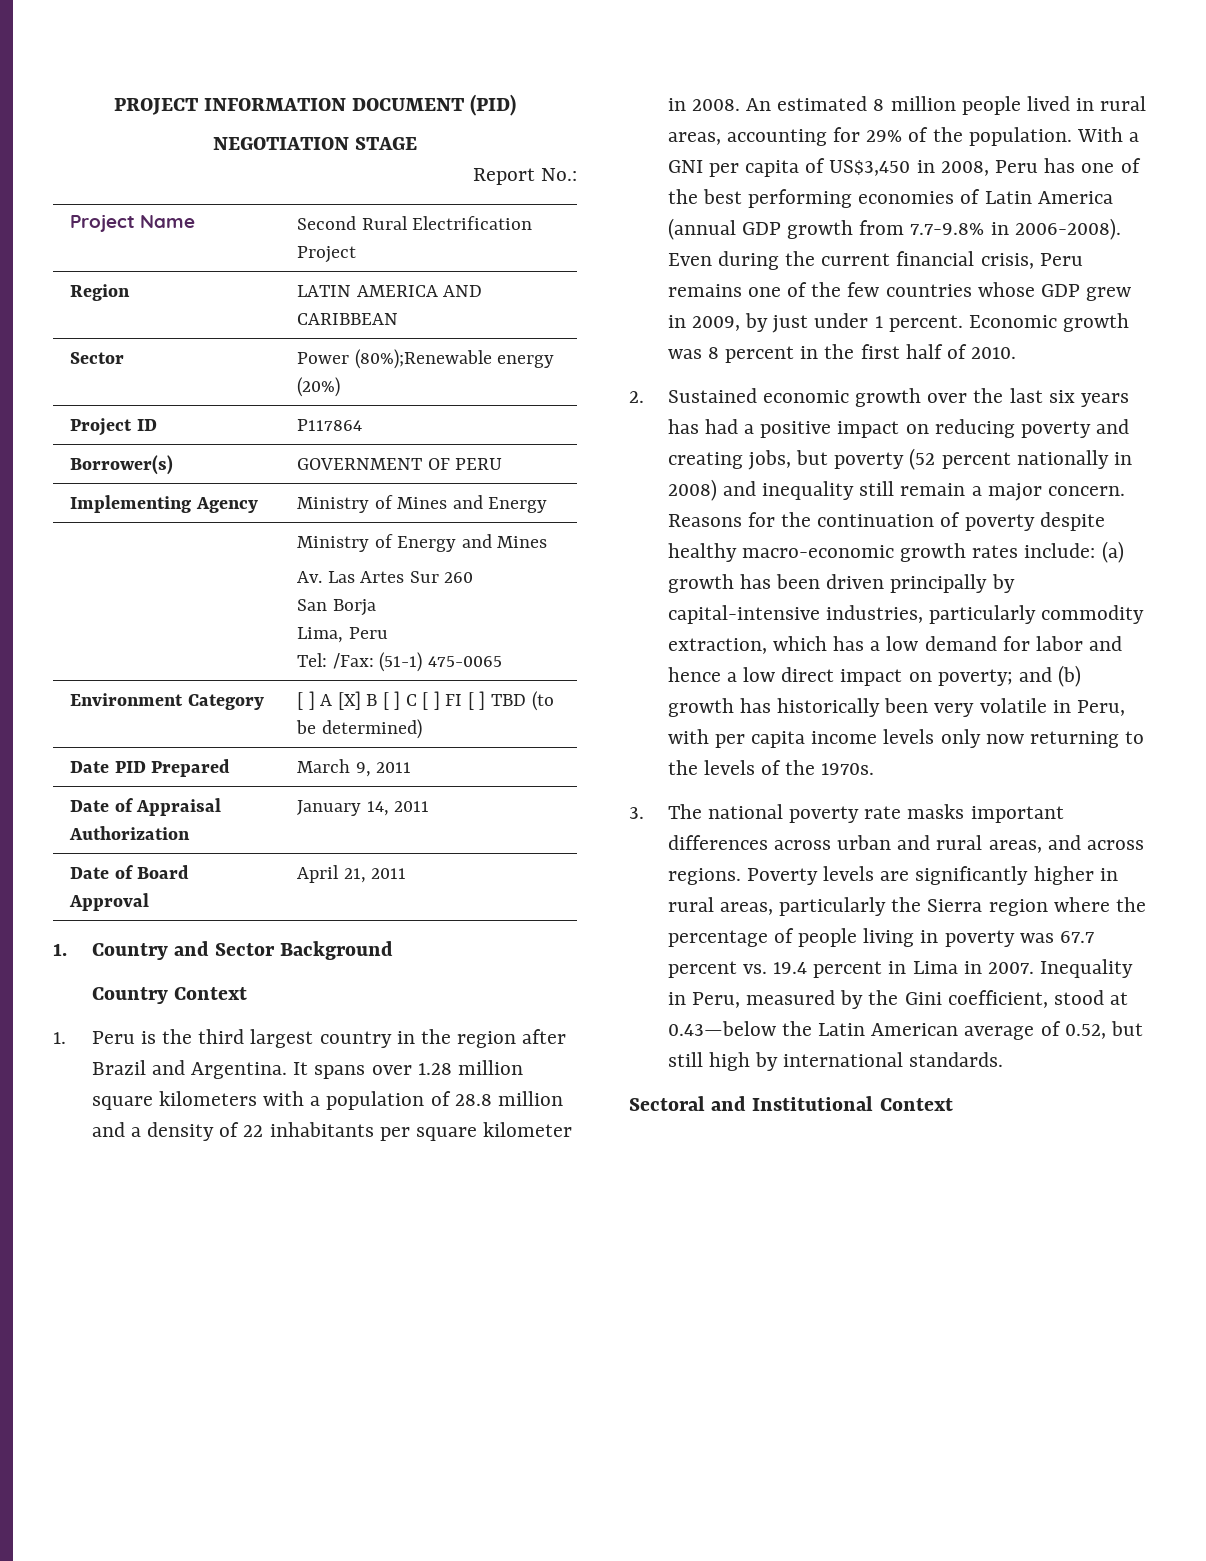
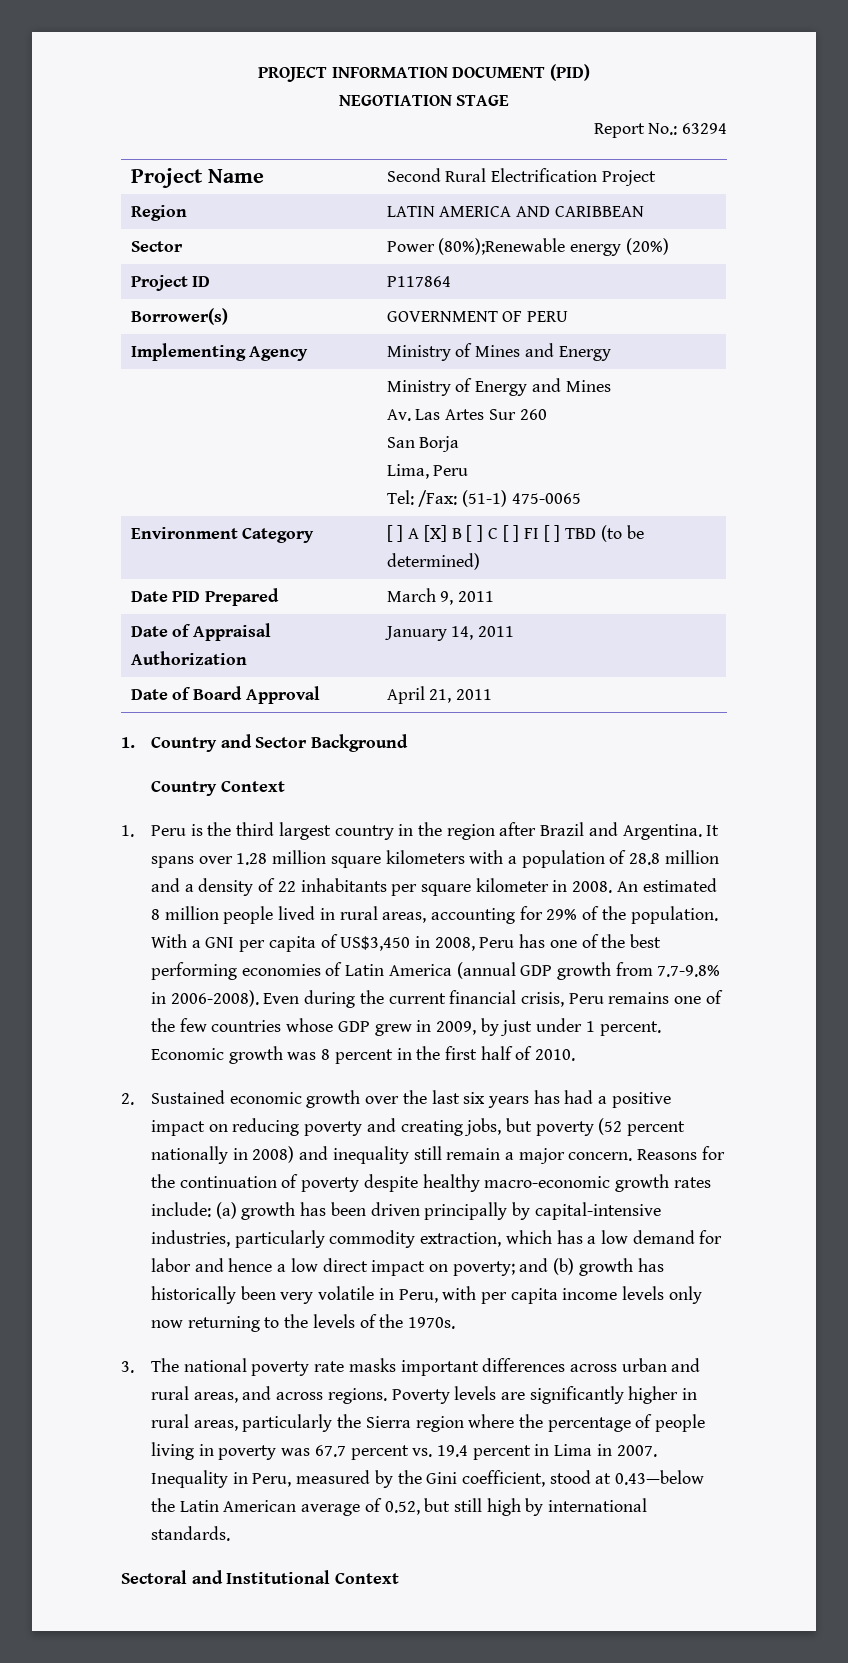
- Report No.:
+ Report No.: 63294

